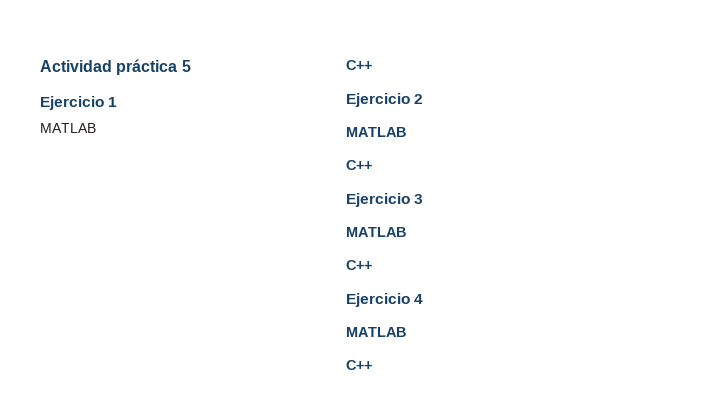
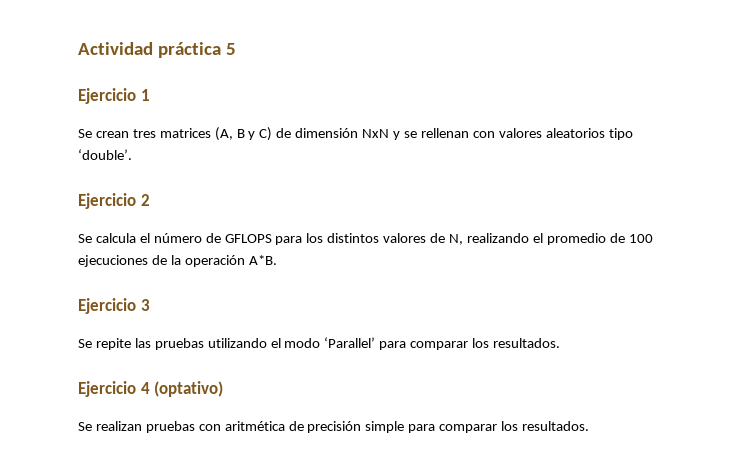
  Ejercicio 1
- MATLAB
- C++
+ Se crean tres matrices (A, B y C) de dimensión NxN y se rellenan con valores aleatorios tipo ‘double’.
  Ejercicio 2
- MATLAB
- C++
+ Se calcula el número de GFLOPS para los distintos valores de N, realizando el promedio de 100 ejecuciones de la operación A*B.
  Ejercicio 3
- MATLAB
- C++
- Ejercicio 4
- MATLAB
- C++
+ Se repite las pruebas utilizando el modo ‘Parallel’ para comparar los resultados.
+ Ejercicio 4 (optativo)
+ Se realizan pruebas con aritmética de precisión simple para comparar los resultados.

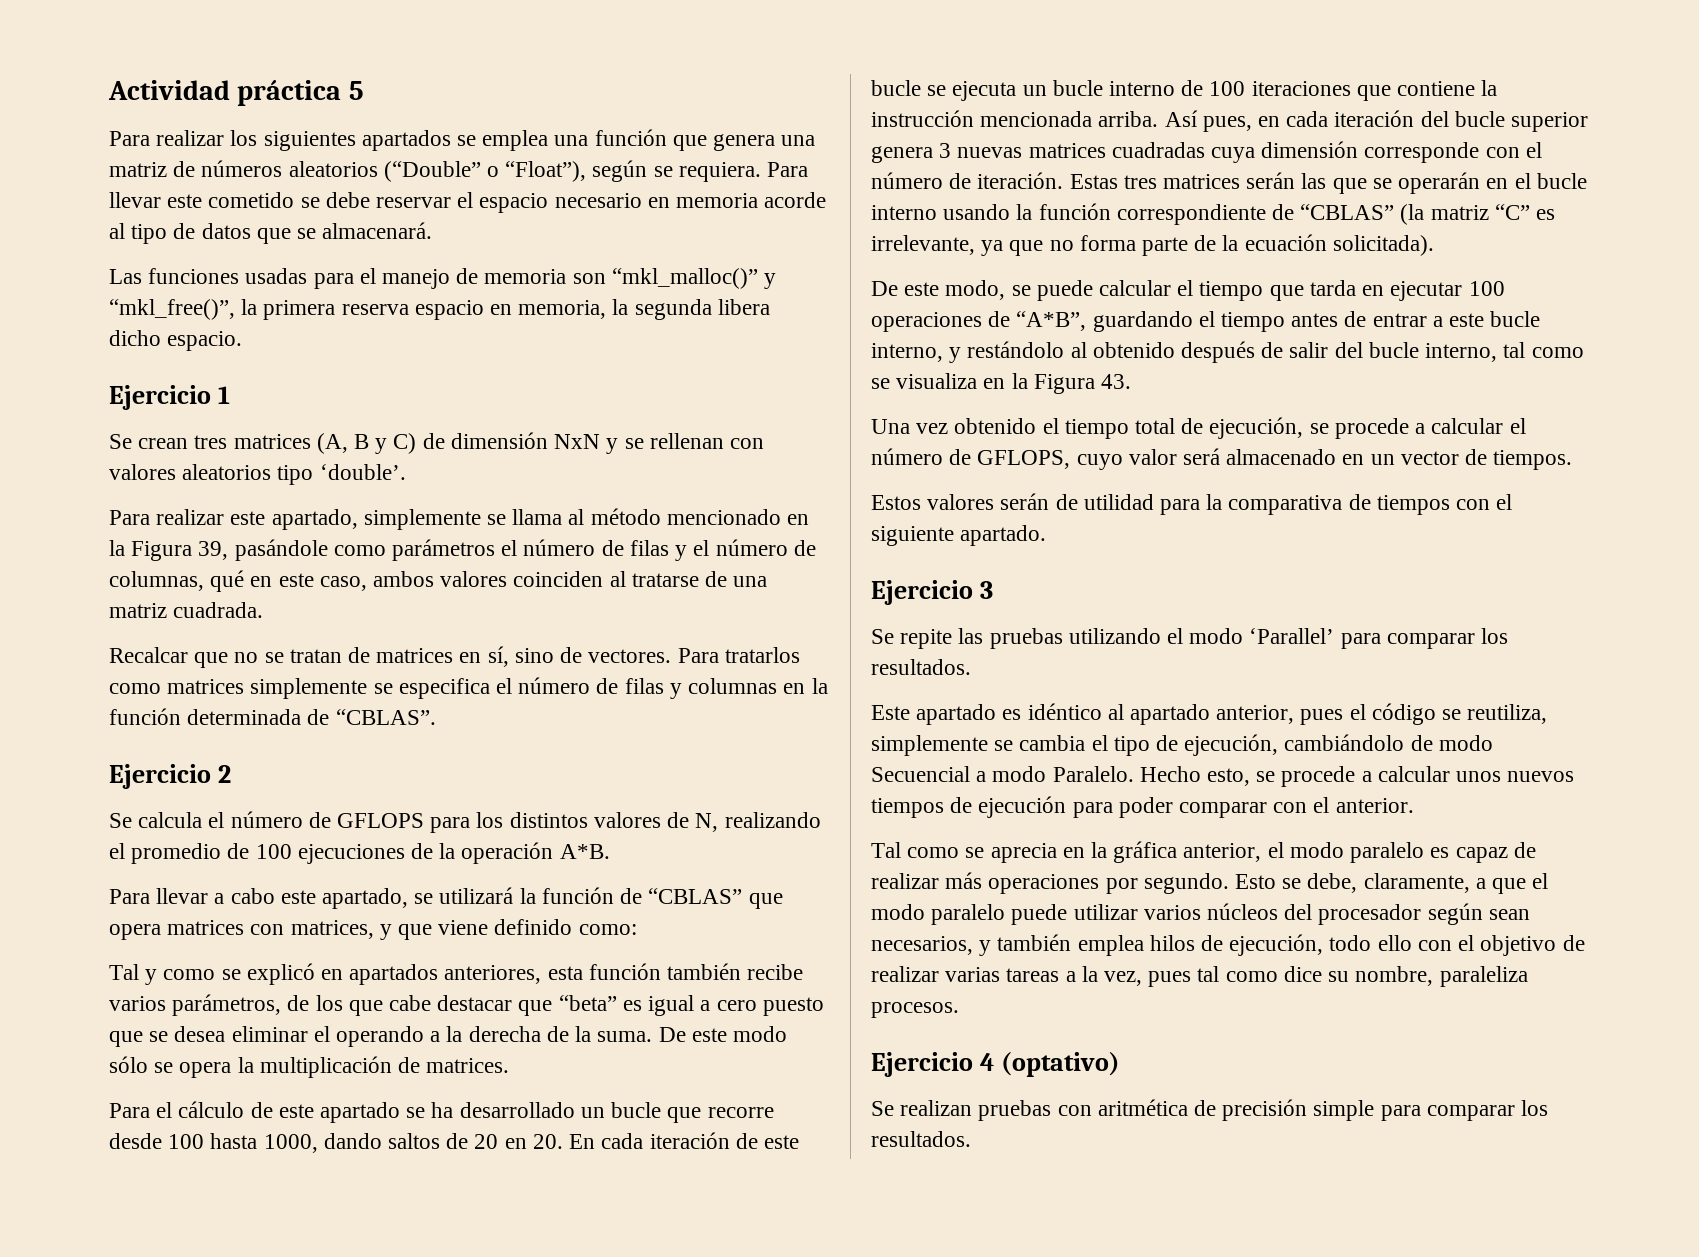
+ Para realizar los siguientes apartados se emplea una función que genera una matriz de números aleatorios (“Double” o “Float”), según se requiera. Para llevar este cometido se debe reservar el espacio necesario en memoria acorde al tipo de datos que se almacenará.
+ Las funciones usadas para el manejo de memoria son “mkl_malloc()” y “mkl_free()”, la primera reserva espacio en memoria, la segunda libera dicho espacio.
+ Para realizar este apartado, simplemente se llama al método mencionado en la Figura 39, pasándole como parámetros el número de filas y el número de columnas, qué en este caso, ambos valores coinciden al tratarse de una matriz cuadrada.
+ Recalcar que no se tratan de matrices en sí, sino de vectores. Para tratarlos como matrices simplemente se especifica el número de filas y columnas en la función determinada de “CBLAS”.
+ Para llevar a cabo este apartado, se utilizará la función de “CBLAS” que opera matrices con matrices, y que viene definido como:
+ Tal y como se explicó en apartados anteriores, esta función también recibe varios parámetros, de los que cabe destacar que “beta” es igual a cero puesto que se desea eliminar el operando a la derecha de la suma. De este modo sólo se opera la multiplicación de matrices.
+ Para el cálculo de este apartado se ha desarrollado un bucle que recorre desde 100 hasta 1000, dando saltos de 20 en 20. En cada iteración de este bucle se ejecuta un bucle interno de 100 iteraciones que contiene la instrucción mencionada arriba. Así pues, en cada iteración del bucle superior genera 3 nuevas matrices cuadradas cuya dimensión corresponde con el número de iteración. Estas tres matrices serán las que se operarán en el bucle interno usando la función correspondiente de “CBLAS” (la matriz “C” es irrelevante, ya que no forma parte de la ecuación solicitada).
+ De este modo, se puede calcular el tiempo que tarda en ejecutar 100 operaciones de “A*B”, guardando el tiempo antes de entrar a este bucle interno, y restándolo al obtenido después de salir del bucle interno, tal como se visualiza en la Figura 43.
+ Una vez obtenido el tiempo total de ejecución, se procede a calcular el número de GFLOPS, cuyo valor será almacenado en un vector de tiempos.
+ Estos valores serán de utilidad para la comparativa de tiempos con el siguiente apartado.
+ Este apartado es idéntico al apartado anterior, pues el código se reutiliza, simplemente se cambia el tipo de ejecución, cambiándolo de modo Secuencial a modo Paralelo. Hecho esto, se procede a calcular unos nuevos tiempos de ejecución para poder comparar con el anterior.
+ Tal como se aprecia en la gráfica anterior, el modo paralelo es capaz de realizar más operaciones por segundo. Esto se debe, claramente, a que el modo paralelo puede utilizar varios núcleos del procesador según sean necesarios, y también emplea hilos de ejecución, todo ello con el objetivo de realizar varias tareas a la vez, pues tal como dice su nombre, paraleliza procesos.

